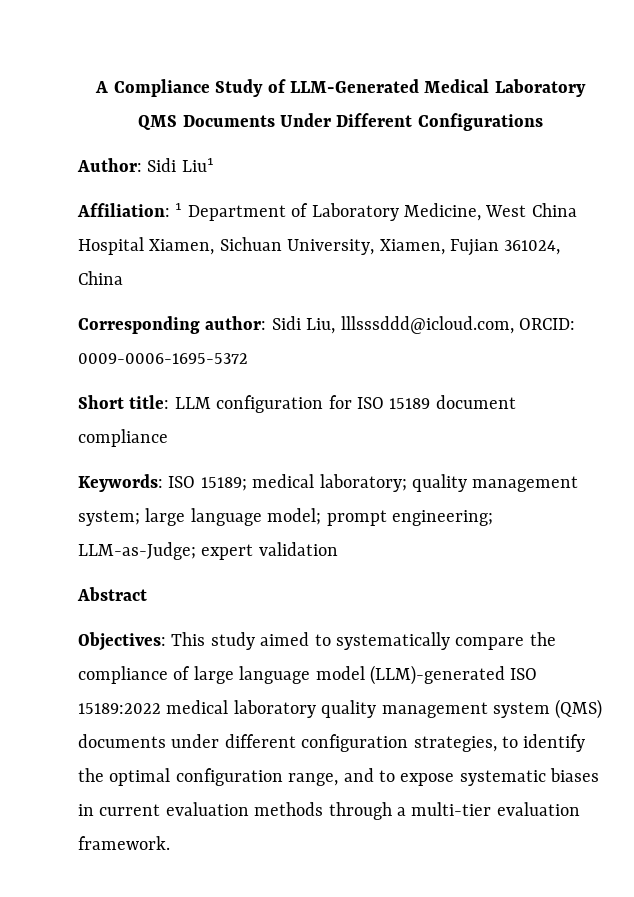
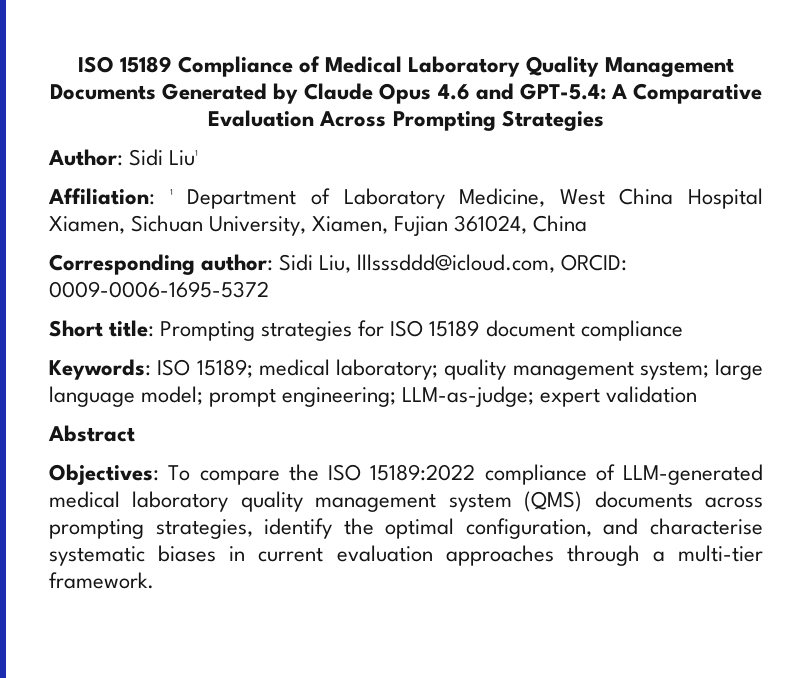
- A Compliance Study of LLM-Generated Medical Laboratory QMS Documents Under Different Configurations
+ ISO 15189 Compliance of Medical Laboratory Quality Management Documents Generated by Claude Opus 4.6 and GPT-5.4: A Comparative Evaluation Across Prompting Strategies
- Short title: LLM configuration for ISO 15189 document compliance
+ Short title: Prompting strategies for ISO 15189 document compliance
- Keywords: ISO 15189; medical laboratory; quality management system; large language model; prompt engineering; LLM-as-Judge; expert validation
+ Keywords: ISO 15189; medical laboratory; quality management system; large language model; prompt engineering; LLM-as-judge; expert validation
- Objectives: This study aimed to systematically compare the compliance of large language model (LLM)-generated ISO 15189:2022 medical laboratory quality management system (QMS) documents under different configuration strategies, to identify the optimal configuration range, and to expose systematic biases in current evaluation methods through a multi-tier evaluation framework.
+ Objectives: To compare the ISO 15189:2022 compliance of LLM-generated medical laboratory quality management system (QMS) documents across prompting strategies, identify the optimal configuration, and characterise systematic biases in current evaluation approaches through a multi-tier framework.

